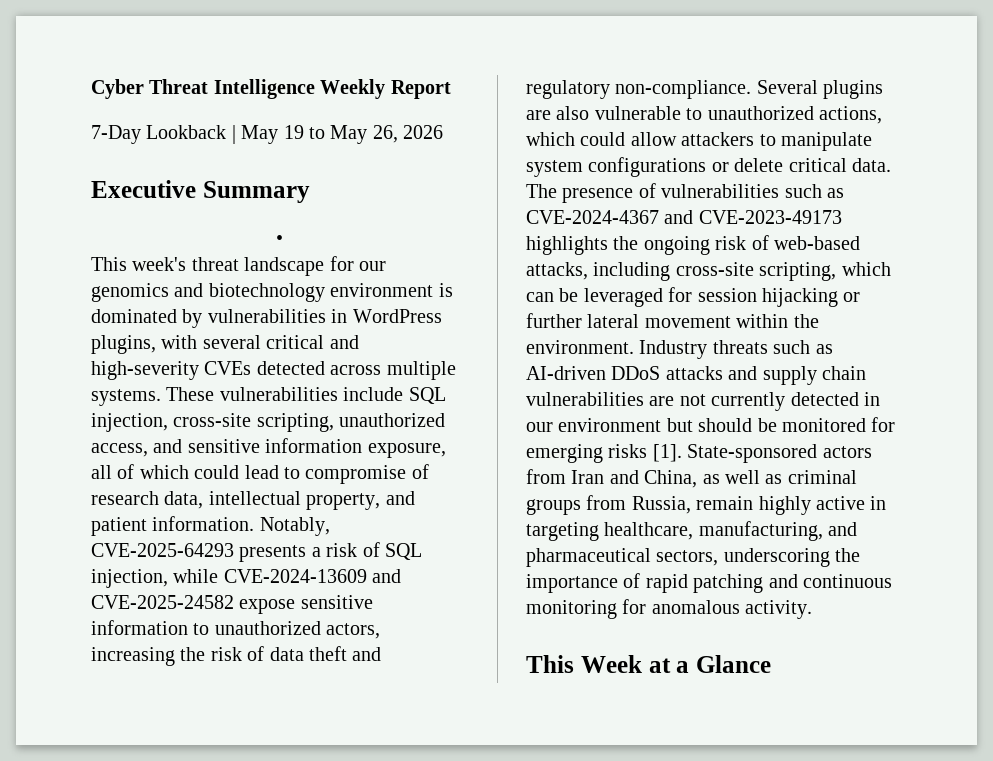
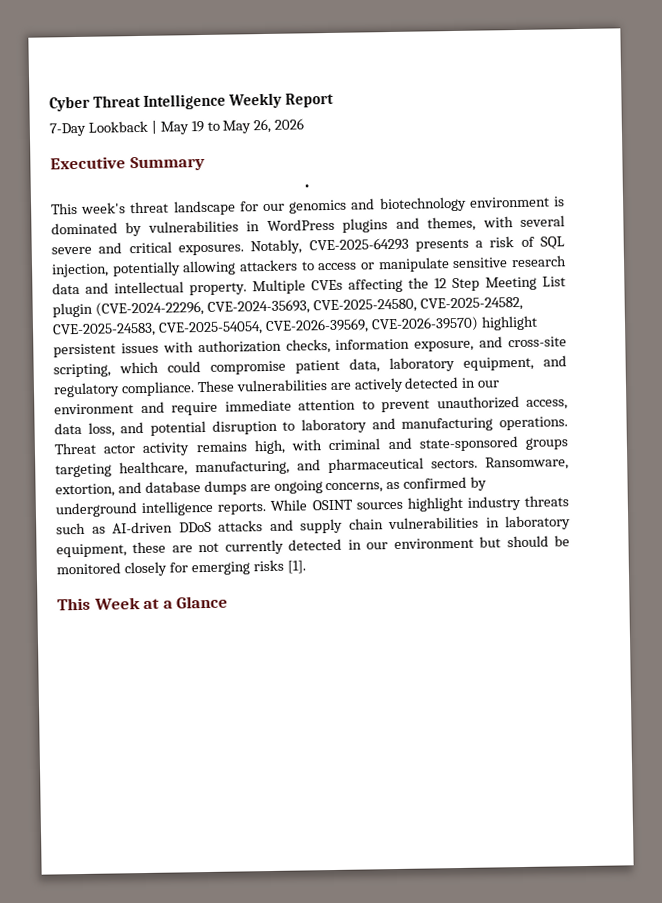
- This week's threat landscape for our genomics and biotechnology environment is dominated by vulnerabilities in WordPress plugins, with several critical and high-severity CVEs detected across multiple systems. These vulnerabilities include SQL injection, cross-site scripting, unauthorized access, and sensitive information exposure, all of which could lead to compromise of research data, intellectual property, and patient information.
+ This week's threat landscape for our genomics and biotechnology environment is dominated by vulnerabilities in WordPress plugins and themes, with several severe and critical exposures.
- Notably, CVE-2025-64293 presents a risk of SQL injection, while CVE-2024-13609 and CVE-2025-24582 expose sensitive information to unauthorized actors, increasing the risk of data theft and regulatory non-compliance. Several plugins are also vulnerable to unauthorized actions, which could allow attackers to manipulate system configurations or delete critical data. The presence of vulnerabilities such as CVE-2024-4367 and CVE-2023-49173 highlights the ongoing risk of web-based attacks, including cross-site scripting, which can be leveraged for session hijacking or further lateral movement within the environment. Industry threats such as AI-driven DDoS attacks and supply chain vulnerabilities are not currently detected in our environment but should be monitored for emerging risks [1]. State-sponsored actors from Iran and China, as well as criminal groups from Russia, remain highly active in targeting healthcare, manufacturing, and pharmaceutical sectors, underscoring the importance of rapid patching and continuous monitoring for anomalous activity.
+ Notably, CVE-2025-64293 presents a risk of SQL injection, potentially allowing attackers to access or manipulate sensitive research data and intellectual property. Multiple CVEs affecting the 12 Step Meeting List plugin (CVE-2024-22296, CVE-2024-35693, CVE-2025-24580, CVE-2025-24582, CVE-2025-24583, CVE-2025-54054, CVE-2026-39569, CVE-2026-39570) highlight persistent issues with authorization checks, information exposure, and cross-site scripting, which could compromise patient data, laboratory equipment, and regulatory compliance. These vulnerabilities are actively detected in our environment and require immediate attention to prevent unauthorized access, data loss, and potential disruption to laboratory and manufacturing operations. Threat actor activity remains high, with criminal and state-sponsored groups targeting healthcare, manufacturing, and pharmaceutical sectors. Ransomware, extortion, and database dumps are ongoing concerns, as confirmed by underground intelligence reports. While OSINT sources highlight industry threats such as AI-driven DDoS attacks and supply chain vulnerabilities in laboratory equipment, these are not currently detected in our environment but should be monitored closely for emerging risks [1].

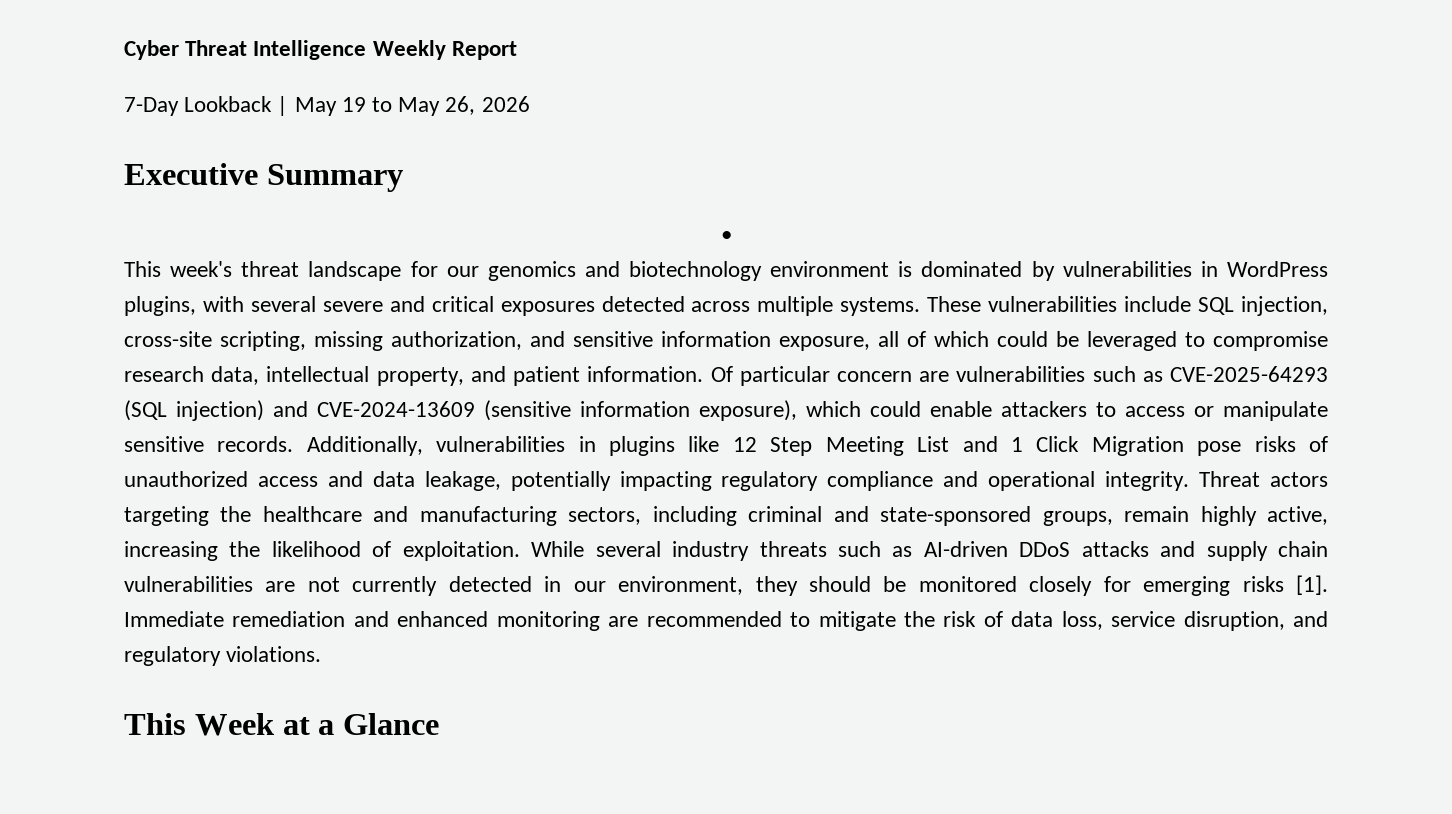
- This week's threat landscape for our genomics and biotechnology environment is dominated by vulnerabilities in WordPress plugins and themes, with several severe and critical exposures. Notably, CVE-2025-64293 presents a risk of SQL injection, potentially allowing attackers to access or manipulate sensitive research data and intellectual property. Multiple CVEs affecting the 12 Step Meeting List plugin (CVE-2024-22296, CVE-2024-35693, CVE-2025-24580, CVE-2025-24582, CVE-2025-24583, CVE-2025-54054, CVE-2026-39569, CVE-2026-39570) highlight persistent issues with authorization checks, information exposure, and cross-site scripting, which could compromise patient data, laboratory equipment, and regulatory compliance. These vulnerabilities are actively detected in our environment and require immediate attention to prevent unauthorized access, data loss, and potential disruption to laboratory and manufacturing operations. Threat actor activity remains high, with criminal and state-sponsored groups targeting healthcare, manufacturing, and pharmaceutical sectors. Ransomware, extortion, and database dumps are ongoing concerns, as confirmed by underground intelligence reports. While OSINT sources highlight industry threats such as AI-driven DDoS attacks and supply chain vulnerabilities in laboratory equipment, these are not currently detected in our environment but should be monitored closely for emerging risks [1].
+ This week's threat landscape for our genomics and biotechnology environment is dominated by vulnerabilities in WordPress plugins, with several severe and critical exposures detected across multiple systems. These vulnerabilities include SQL injection, cross-site scripting, missing authorization, and sensitive information exposure, all of which could be leveraged to compromise research data, intellectual property, and patient information. Of particular concern are vulnerabilities such as CVE-2025-64293 (SQL injection) and CVE-2024-13609 (sensitive information exposure), which could enable attackers to access or manipulate sensitive records. Additionally, vulnerabilities in plugins like 12 Step Meeting List and 1 Click Migration pose risks of unauthorized access and data leakage, potentially impacting regulatory compliance and operational integrity. Threat actors targeting the healthcare and manufacturing sectors, including criminal and state-sponsored groups, remain highly active, increasing the likelihood of exploitation. While several industry threats such as AI-driven DDoS attacks and supply chain vulnerabilities are not currently detected in our environment, they should be monitored closely for emerging risks [1]. Immediate remediation and enhanced monitoring are recommended to mitigate the risk of data loss, service disruption, and regulatory violations.

